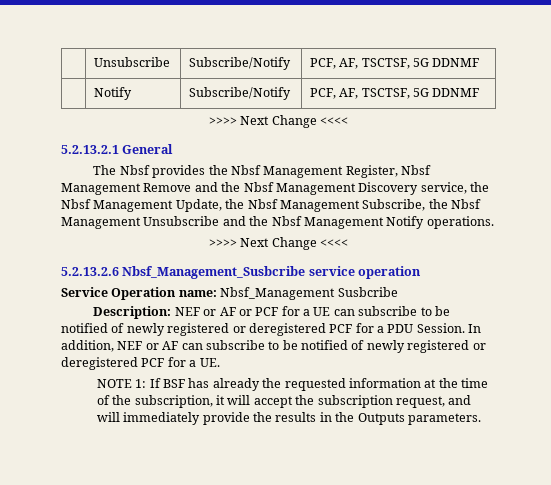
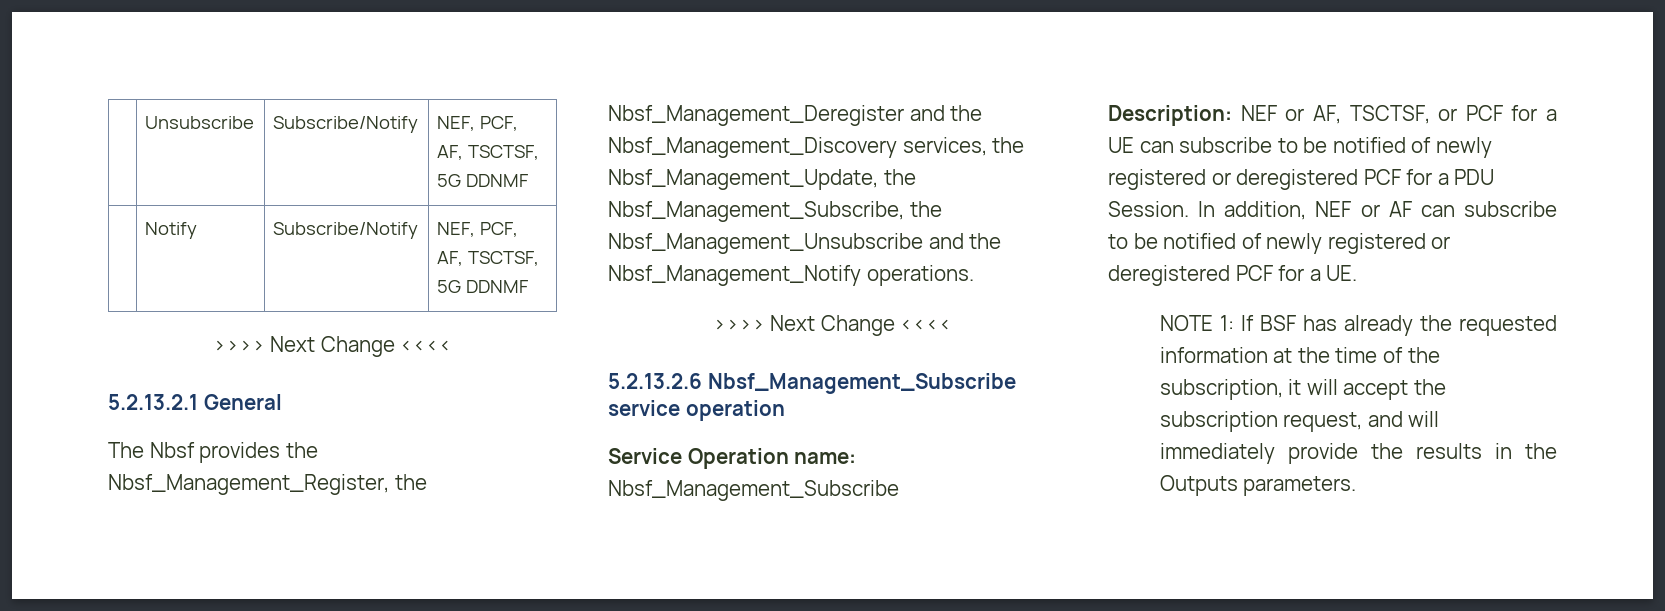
- | Unsubscribe | Subscribe/Notify | PCF, AF, TSCTSF, 5G DDNMF
+ | Unsubscribe | Subscribe/Notify | NEF, PCF, AF, TSCTSF, 5G DDNMF
- | Notify | Subscribe/Notify | PCF, AF, TSCTSF, 5G DDNMF
+ | Notify | Subscribe/Notify | NEF, PCF, AF, TSCTSF, 5G DDNMF
- The Nbsf provides the Nbsf Management Register, Nbsf Management Remove and the Nbsf Management Discovery service, the Nbsf Management Update, the Nbsf Management Subscribe, the Nbsf Management Unsubscribe and the Nbsf Management Notify operations.
+ The Nbsf provides the Nbsf_Management_Register, the Nbsf_Management_Deregister and the Nbsf_Management_Discovery services, the Nbsf_Management_Update, the Nbsf_Management_Subscribe, the Nbsf_Management_Unsubscribe and the Nbsf_Management_Notify operations.
- 5.2.13.2.6 Nbsf_Management_Susbcribe service operation
+ 5.2.13.2.6 Nbsf_Management_Subscribe service operation
- Service Operation name: Nbsf_Management Susbcribe
+ Service Operation name: Nbsf_Management_Subscribe
- Description: NEF or AF or PCF for a UE can subscribe to be notified of newly registered or deregistered PCF for a PDU Session.
+ Description: NEF or AF, TSCTSF, or PCF for a UE can subscribe to be notified of newly registered or deregistered PCF for a PDU Session.

